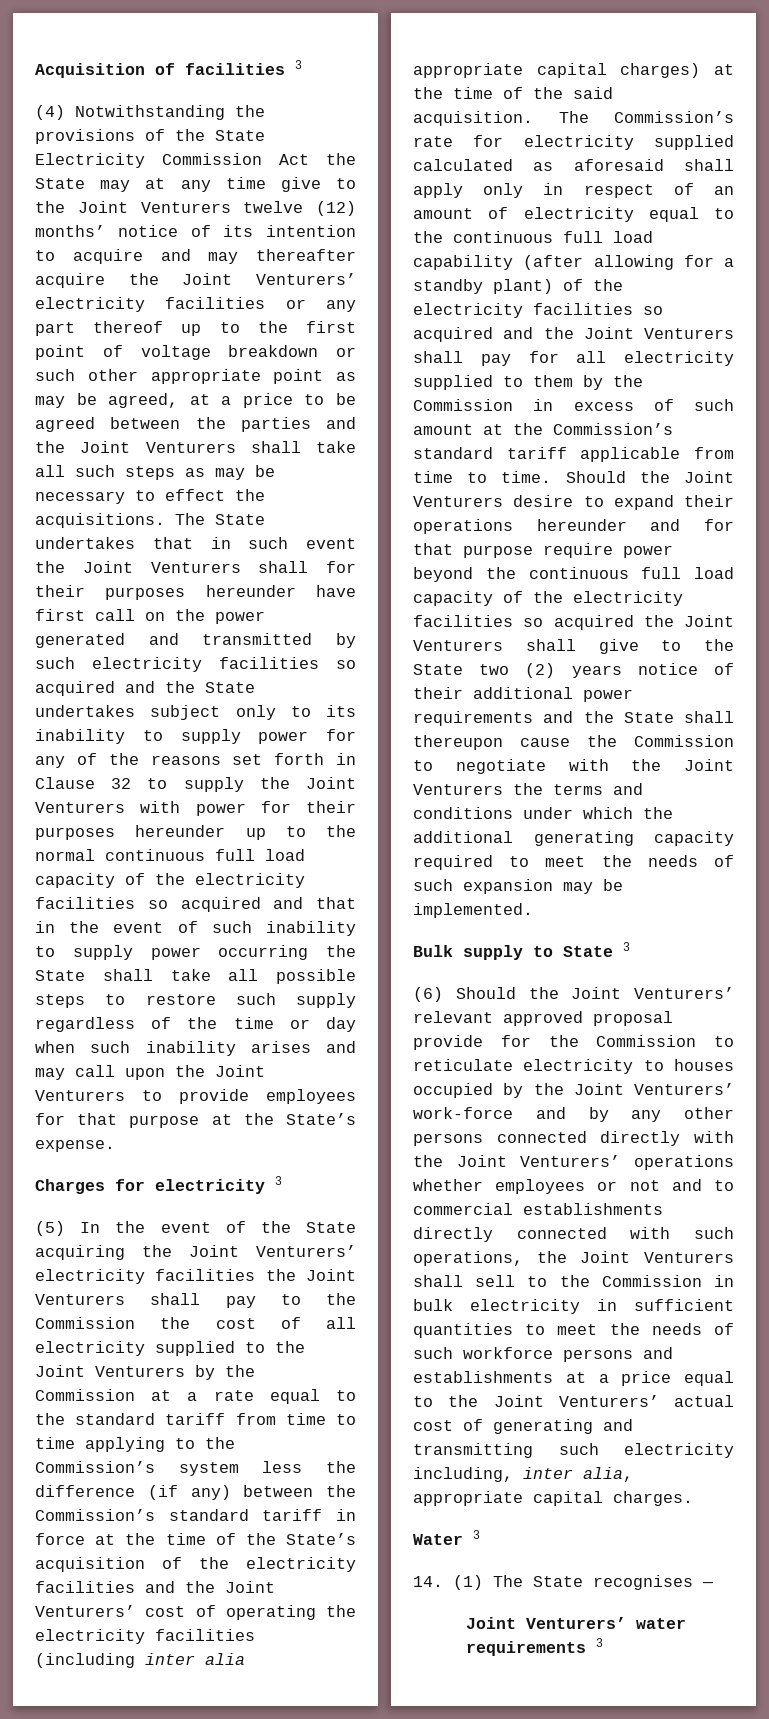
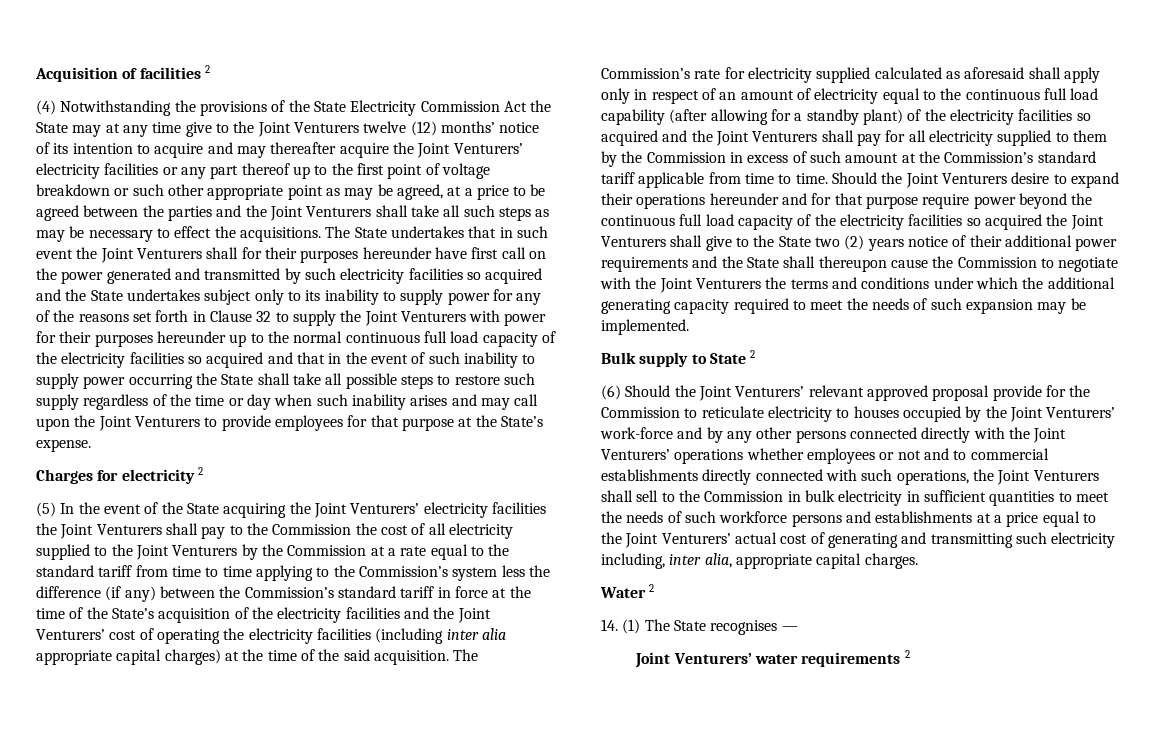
- Acquisition of facilities 3
+ Acquisition of facilities 2
- Charges for electricity 3
+ Charges for electricity 2
- Bulk supply to State 3
+ Bulk supply to State 2
- Water 3
+ Water 2
- Joint Venturers’ water requirements 3
+ Joint Venturers’ water requirements 2

